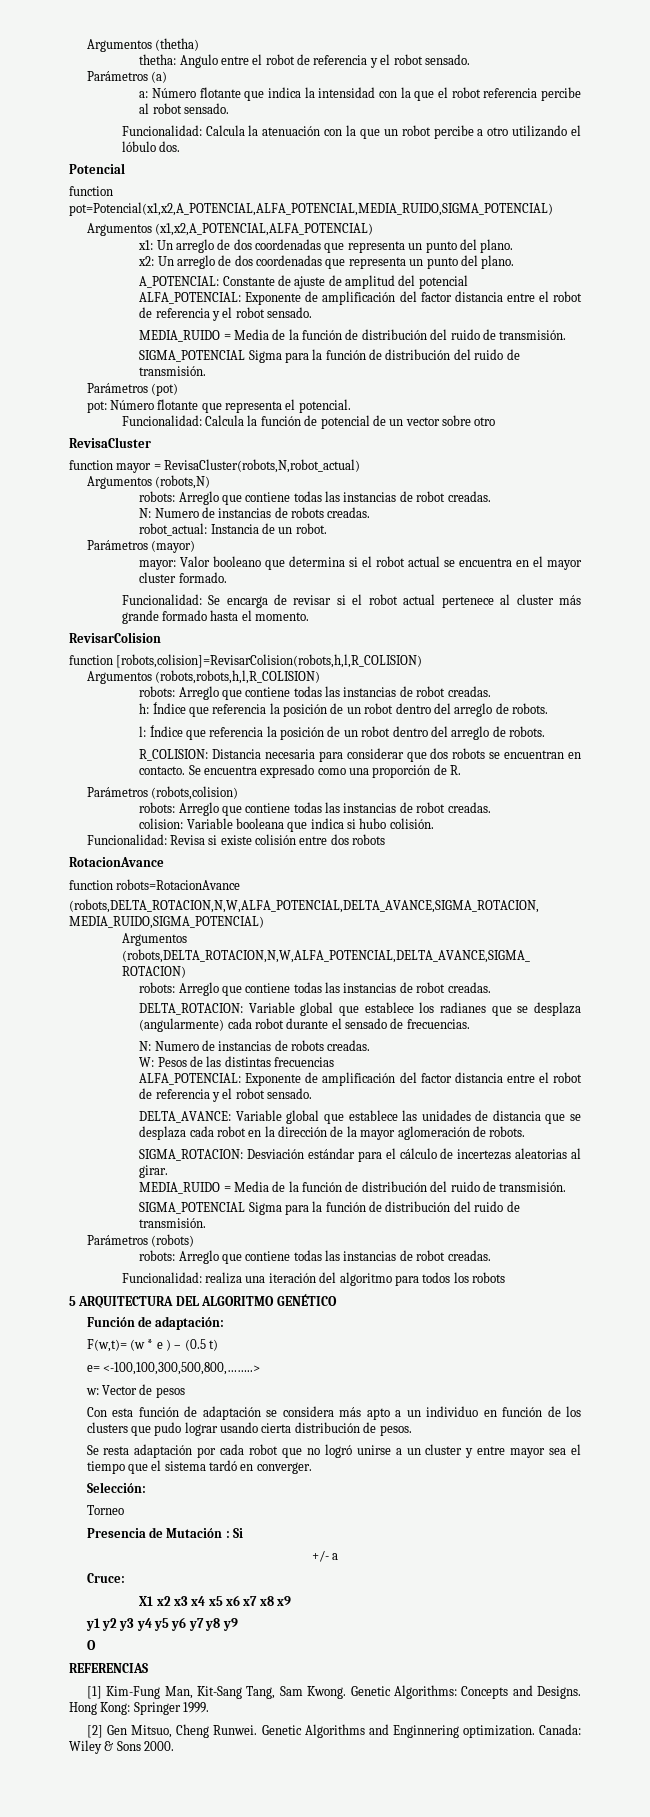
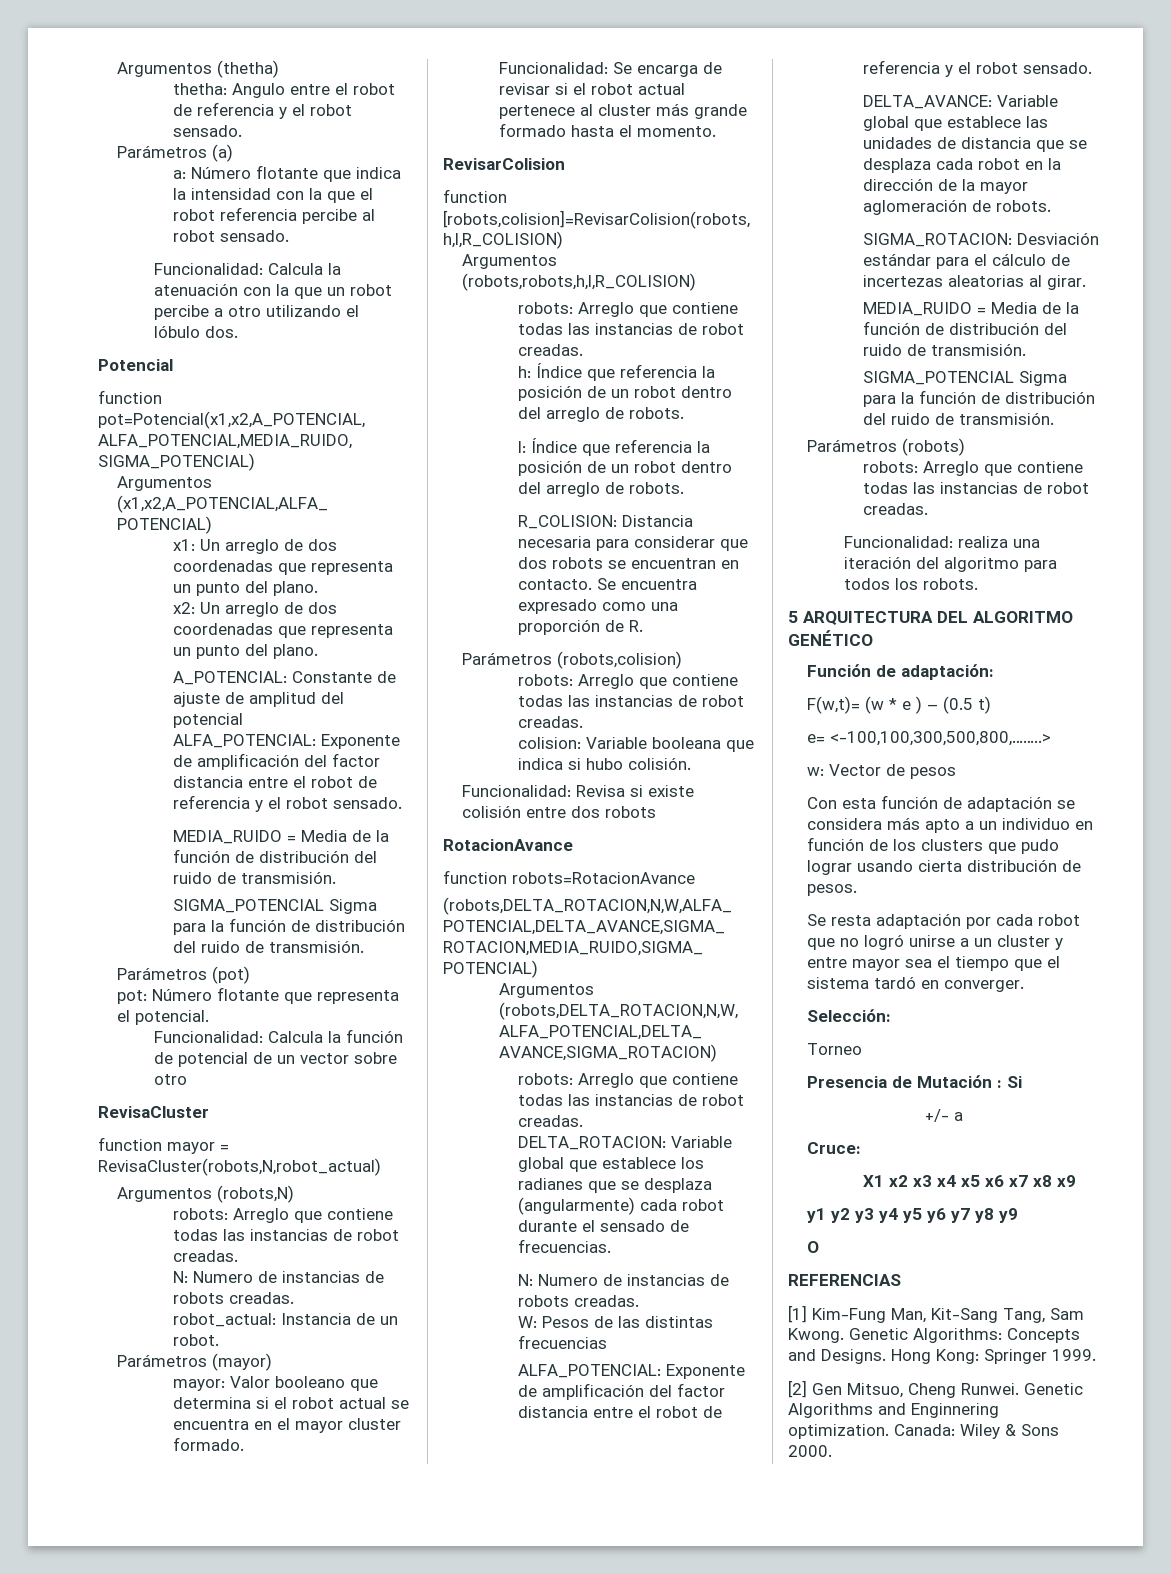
- Funcionalidad: realiza una iteración del algoritmo para todos los robots
+ Funcionalidad: realiza una iteración del algoritmo para todos los robots.

